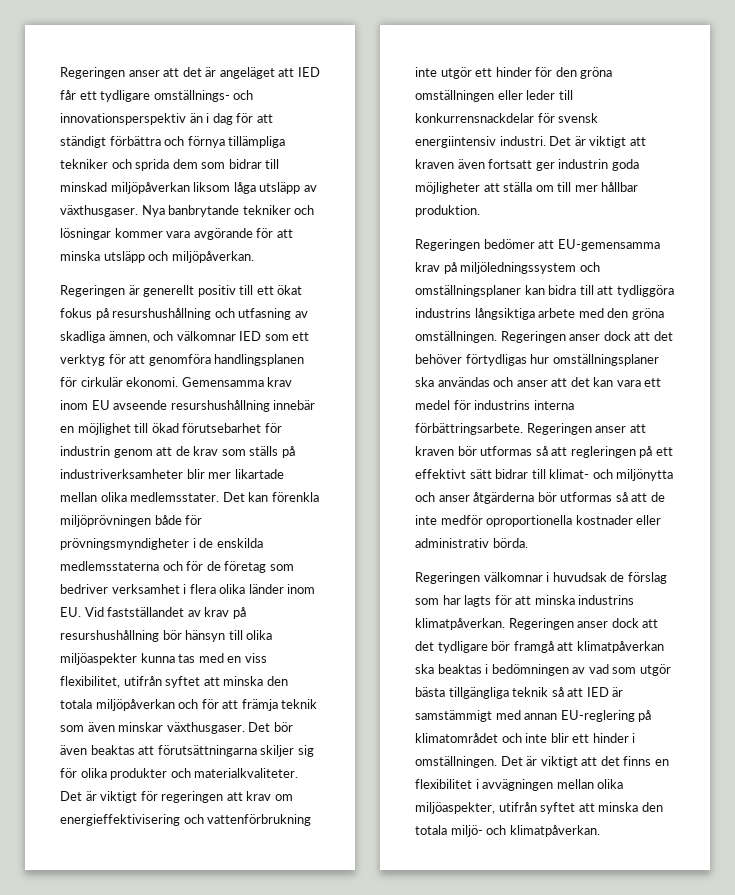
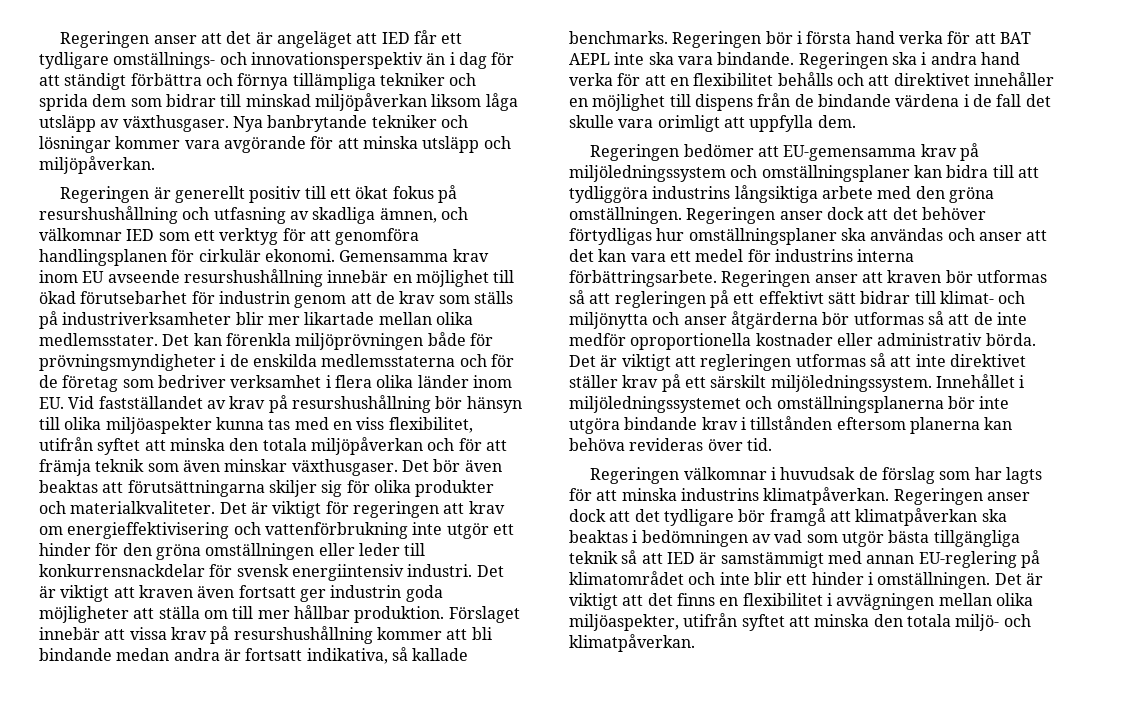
+ Förslaget innebär att vissa krav på resurshushållning kommer att bli bindande medan andra är fortsatt indikativa, så kallade benchmarks. Regeringen bör i första hand verka för att BAT AEPL inte ska vara bindande. Regeringen ska i andra hand verka för att en flexibilitet behålls och att direktivet innehåller en möjlighet till dispens från de bindande värdena i de fall det skulle vara orimligt att uppfylla dem.
+ Det är viktigt att regleringen utformas så att inte direktivet ställer krav på ett särskilt miljöledningssystem. Innehållet i miljöledningssystemet och omställningsplanerna bör inte utgöra bindande krav i tillstånden eftersom planerna kan behöva revideras över tid.

